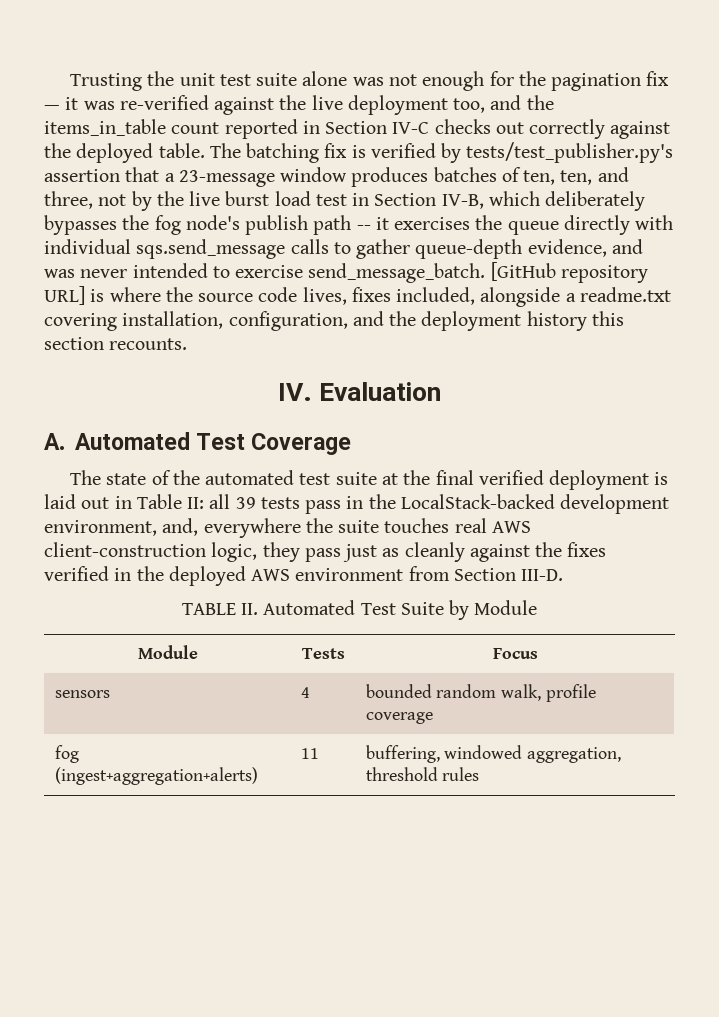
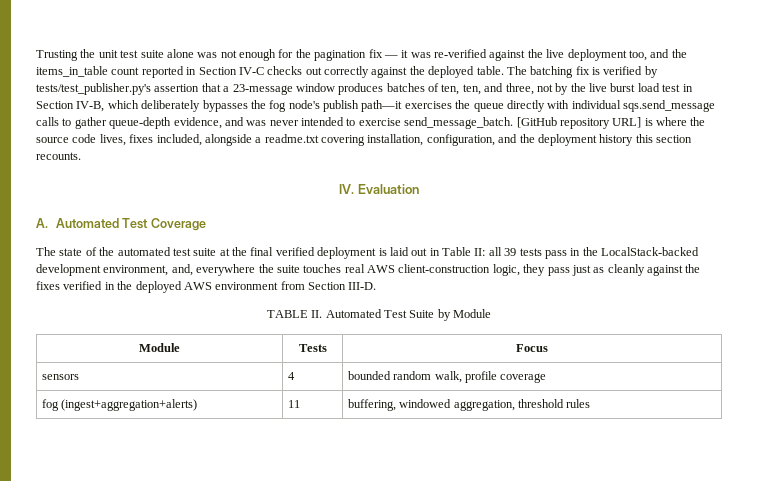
- The batching fix is verified by tests/test_publisher.py's assertion that a 23-message window produces batches of ten, ten, and three, not by the live burst load test in Section IV-B, which deliberately bypasses the fog node's publish path -- it exercises the queue directly with individual sqs.send_message calls to gather queue-depth evidence, and was never intended to exercise send_message_batch.
+ The batching fix is verified by tests/test_publisher.py's assertion that a 23-message window produces batches of ten, ten, and three, not by the live burst load test in Section IV-B, which deliberately bypasses the fog node's publish path—it exercises the queue directly with individual sqs.send_message calls to gather queue-depth evidence, and was never intended to exercise send_message_batch.

